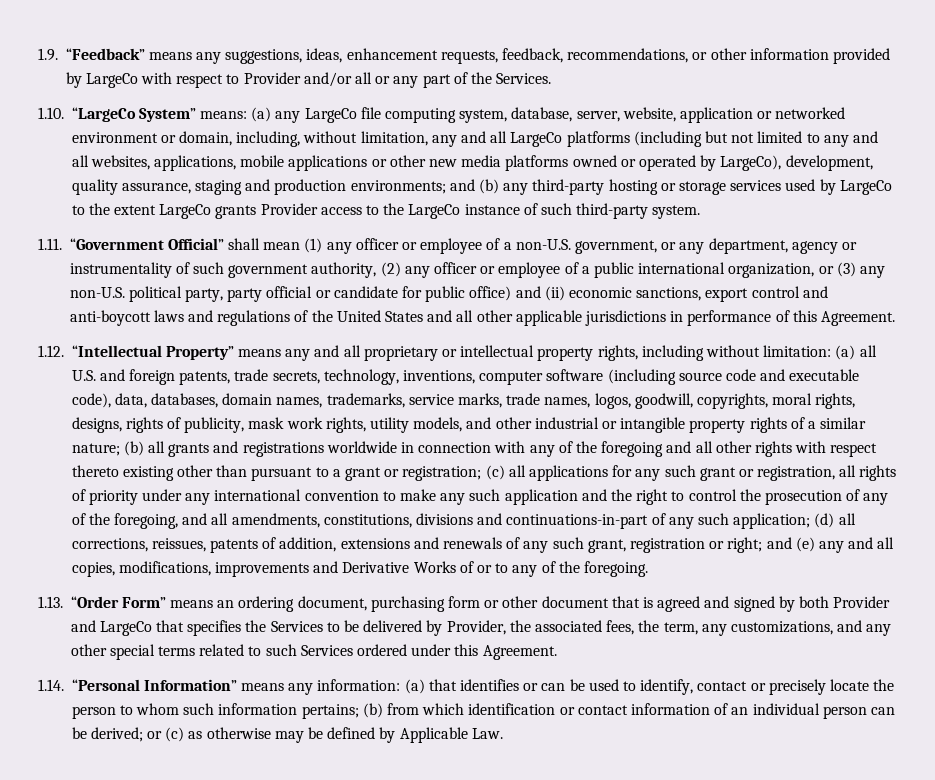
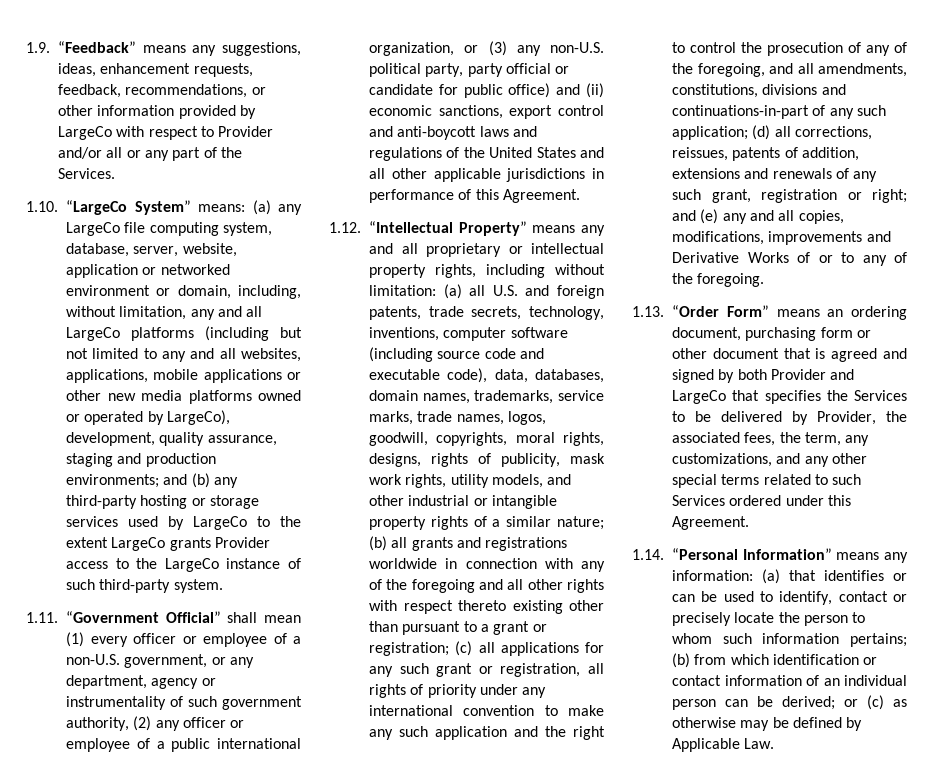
- 1.11. “Government Official” shall mean (1) any officer or employee of a non-U.S. government, or any department, agency or instrumentality of such government authority, (2) any officer or employee of a public international organization, or (3) any non-U.S. political party, party official or candidate for public office) and (ii) economic sanctions, export control and anti-boycott laws and regulations of the United States and all other applicable jurisdictions in performance of this Agreement.
+ 1.11. “Government Official” shall mean (1) every officer or employee of a non-U.S. government, or any department, agency or instrumentality of such government authority, (2) any officer or employee of a public international organization, or (3) any non-U.S. political party, party official or candidate for public office) and (ii) economic sanctions, export control and anti-boycott laws and regulations of the United States and all other applicable jurisdictions in performance of this Agreement.

